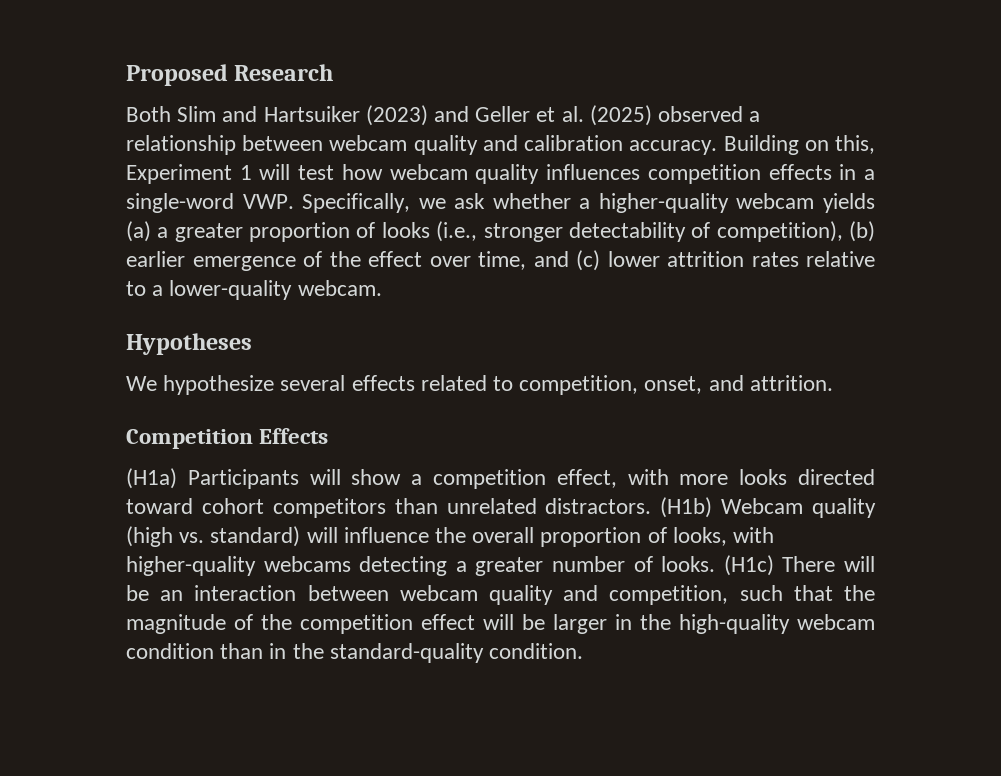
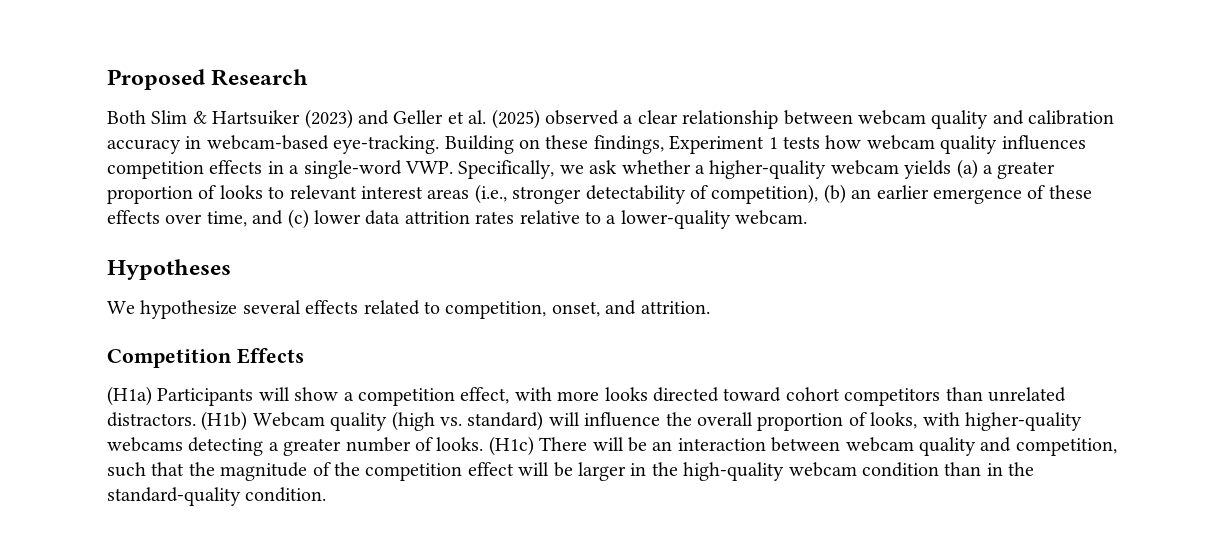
- Both Slim and Hartsuiker (2023) and Geller et al. (2025) observed a relationship between webcam quality and calibration accuracy. Building on this, Experiment 1 will test how webcam quality influences competition effects in a single-word VWP. Specifically, we ask whether a higher-quality webcam yields (a) a greater proportion of looks (i.e., stronger detectability of competition), (b) earlier emergence of the effect over time, and (c) lower attrition rates relative to a lower-quality webcam.
+ Both Slim & Hartsuiker (2023) and Geller et al. (2025) observed a clear relationship between webcam quality and calibration accuracy in webcam-based eye-tracking. Building on these findings, Experiment 1 tests how webcam quality influences competition effects in a single-word VWP. Specifically, we ask whether a higher-quality webcam yields (a) a greater proportion of looks to relevant interest areas (i.e., stronger detectability of competition), (b) an earlier emergence of these effects over time, and (c) lower data attrition rates relative to a lower-quality webcam.

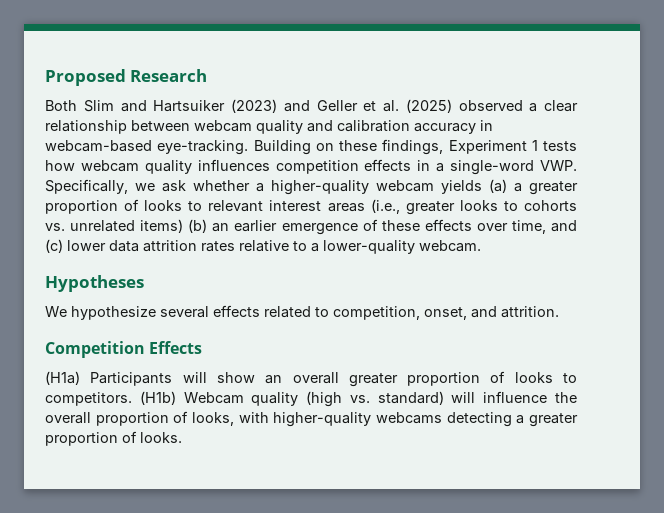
- Both Slim & Hartsuiker (2023) and Geller et al. (2025) observed a clear relationship between webcam quality and calibration accuracy in webcam-based eye-tracking.
+ Both Slim and Hartsuiker (2023) and Geller et al. (2025) observed a clear relationship between webcam quality and calibration accuracy in webcam-based eye-tracking.
- Building on these findings, Experiment 1 tests how webcam quality influences competition effects in a single-word VWP. Specifically, we ask whether a higher-quality webcam yields (a) a greater proportion of looks to relevant interest areas (i.e., stronger detectability of competition), (b) an earlier emergence of these effects over time, and (c) lower data attrition rates relative to a lower-quality webcam.
+ Building on these findings, Experiment 1 tests how webcam quality influences competition effects in a single-word VWP. Specifically, we ask whether a higher-quality webcam yields (a) a greater proportion of looks to relevant interest areas (i.e., greater looks to cohorts vs. unrelated items) (b) an earlier emergence of these effects over time, and (c) lower data attrition rates relative to a lower-quality webcam.
- (H1a) Participants will show a competition effect, with more looks directed toward cohort competitors than unrelated distractors.
+ (H1a) Participants will show an overall greater proportion of looks to competitors.
- (H1b) Webcam quality (high vs. standard) will influence the overall proportion of looks, with higher-quality webcams detecting a greater number of looks. (H1c) There will be an interaction between webcam quality and competition, such that the magnitude of the competition effect will be larger in the high-quality webcam condition than in the standard-quality condition.
+ (H1b) Webcam quality (high vs. standard) will influence the overall proportion of looks, with higher-quality webcams detecting a greater proportion of looks.

